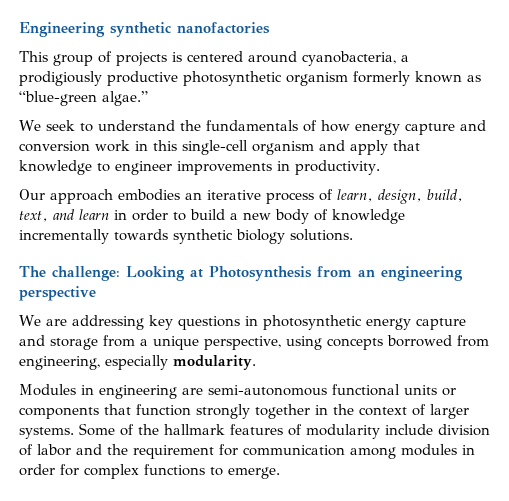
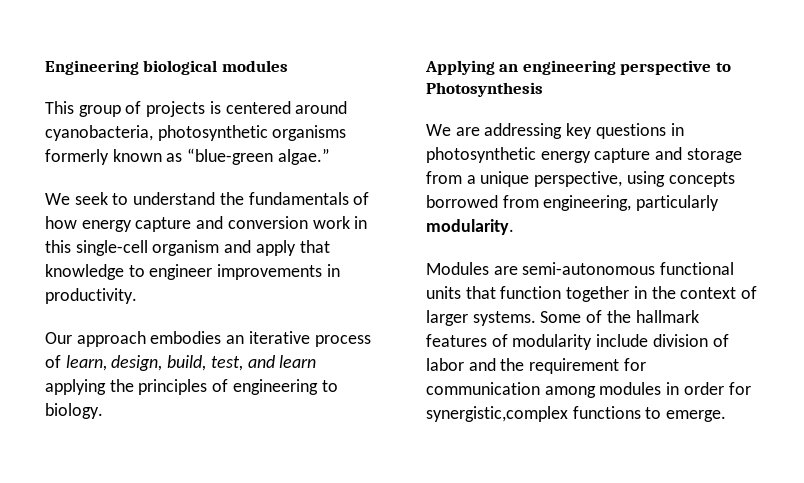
- Engineering synthetic nanofactories
+ Engineering biological modules
- This group of projects is centered around cyanobacteria, a prodigiously productive photosynthetic organism formerly known as “blue-green algae.”
+ This group of projects is centered around cyanobacteria, photosynthetic organisms formerly known as “blue-green algae.”
- Our approach embodies an iterative process of learn, design, build, text, and learn in order to build a new body of knowledge incrementally towards synthetic biology solutions.
- The challenge: Looking at Photosynthesis from an engineering perspective
+ Our approach embodies an iterative process of learn, design, build, test, and learn applying the principles of engineering to biology.
+ Applying an engineering perspective to Photosynthesis
- We are addressing key questions in photosynthetic energy capture and storage from a unique perspective, using concepts borrowed from engineering, especially modularity.
+ We are addressing key questions in photosynthetic energy capture and storage from a unique perspective, using concepts borrowed from engineering, particularly modularity.
- Modules in engineering are semi-autonomous functional units or components that function strongly together in the context of larger systems.
+ Modules are semi-autonomous functional units that function together in the context of larger systems.
- Some of the hallmark features of modularity include division of labor and the requirement for communication among modules in order for complex functions to emerge.
+ Some of the hallmark features of modularity include division of labor and the requirement for communication among modules in order for synergistic,complex functions to emerge.

